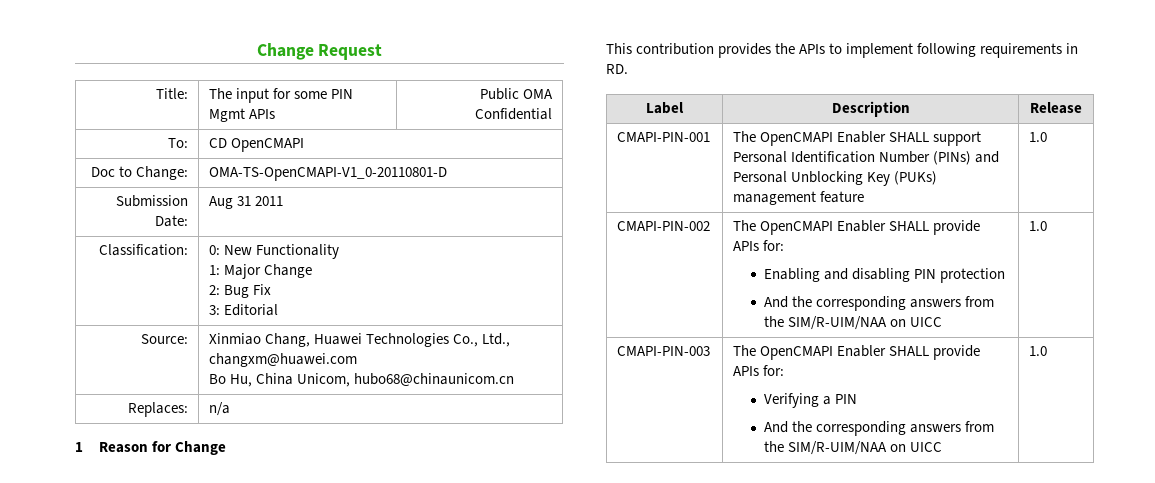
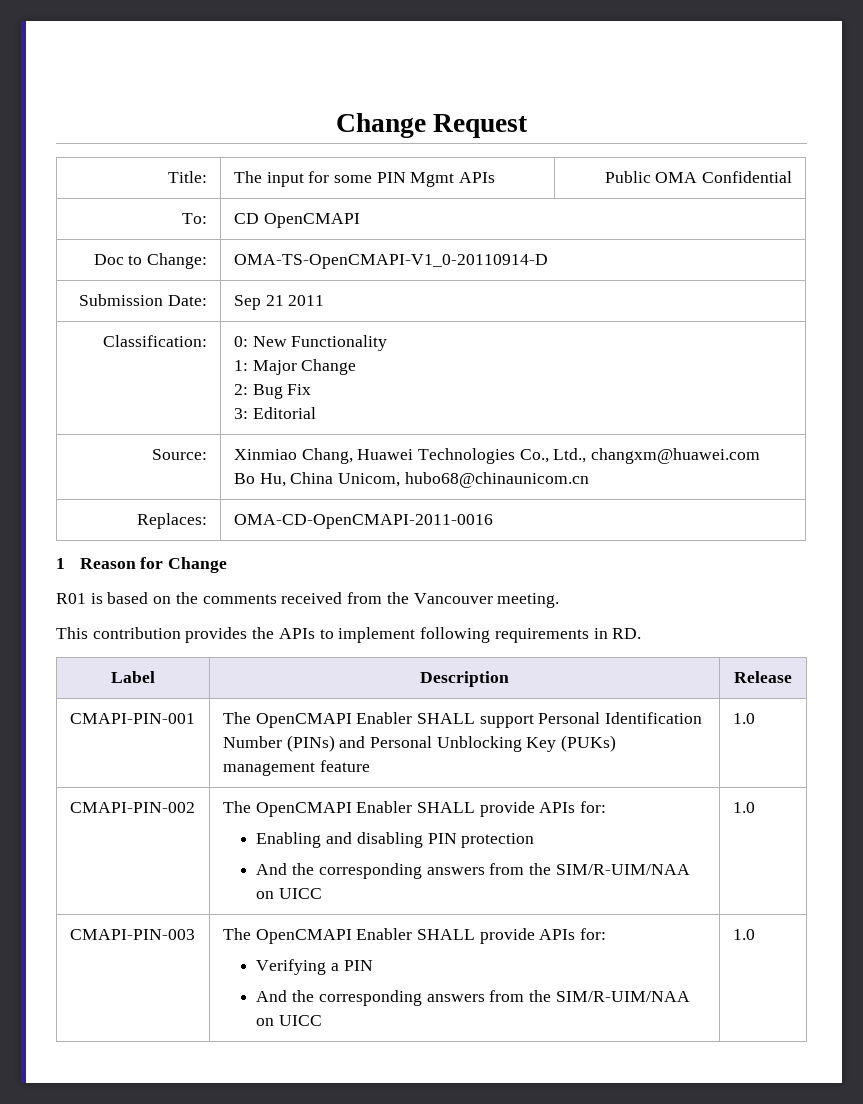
- Doc to Change: | OMA-TS-OpenCMAPI-V1_0-20110801-D
+ Doc to Change: | OMA-TS-OpenCMAPI-V1_0-20110914-D
- Submission Date: | Aug 31 2011
+ Submission Date: | Sep 21 2011
- Replaces: | n/a
+ Replaces: | OMA-CD-OpenCMAPI-2011-0016
+ R01 is based on the comments received from the Vancouver meeting.

